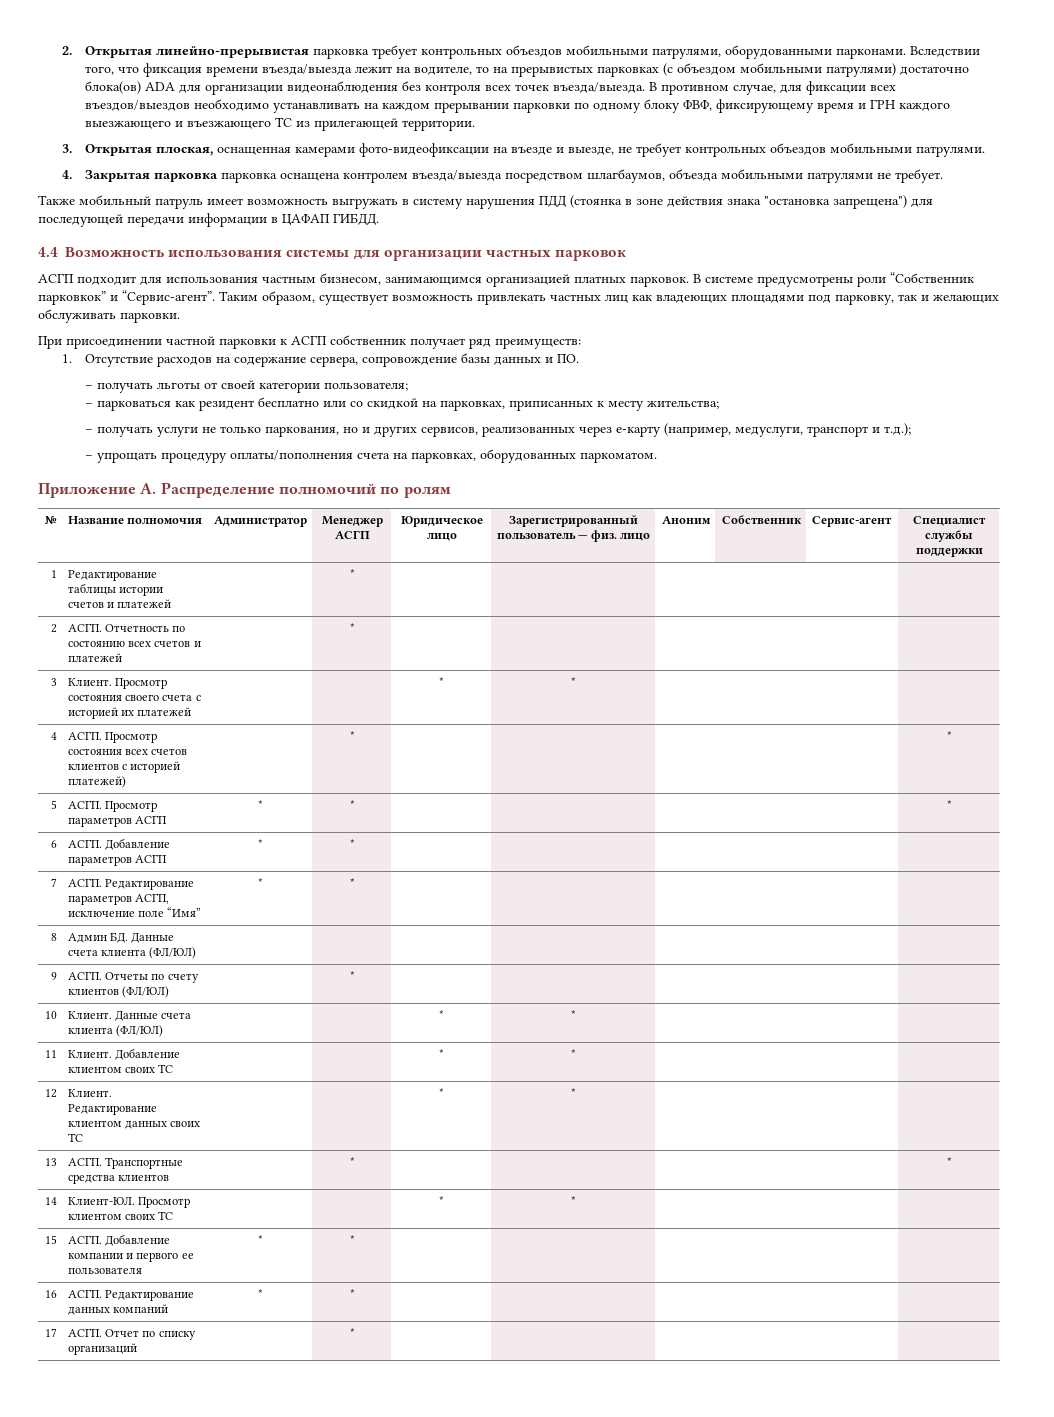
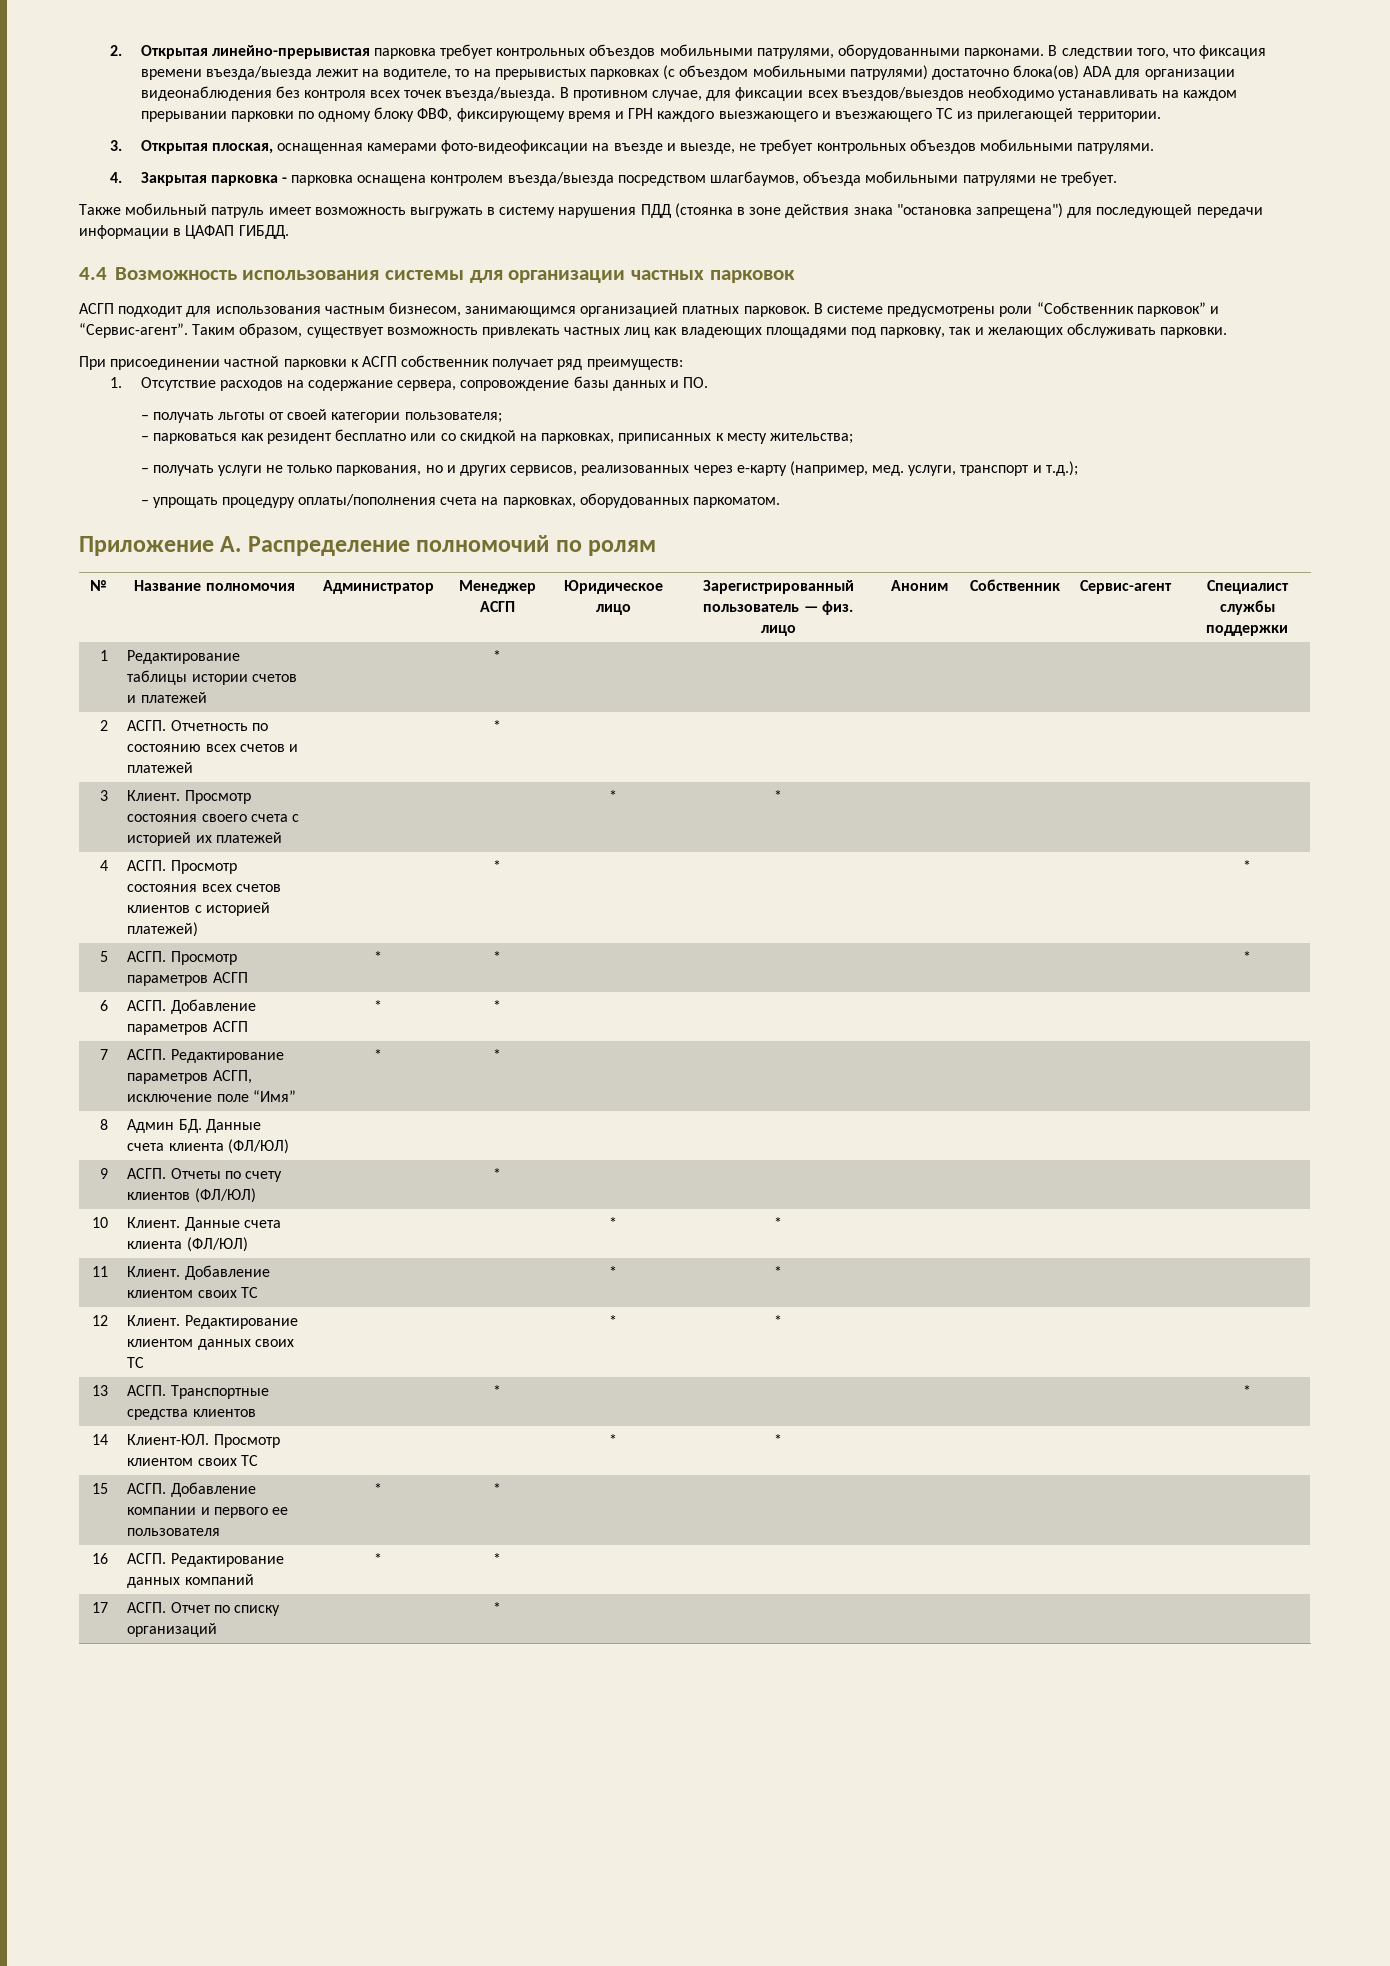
- Вследствии того, что фиксация времени въезда/выезда лежит на водителе, то на прерывистых парковках (с объездом мобильными патрулями) достаточно блока(ов) ADA для организации видеонаблюдения без контроля всех точек въезда/выезда.
+ В следствии того, что фиксация времени въезда/выезда лежит на водителе, то на прерывистых парковках (с объездом мобильными патрулями) достаточно блока(ов) ADA для организации видеонаблюдения без контроля всех точек въезда/выезда.
- 4. Закрытая парковка парковка оснащена контролем въезда/выезда посредством шлагбаумов, объезда мобильными патрулями не требует.
+ 4. Закрытая парковка - парковка оснащена контролем въезда/выезда посредством шлагбаумов, объезда мобильными патрулями не требует.
- В системе предусмотрены роли “Собственник парковкок” и “Сервис-агент”.
+ В системе предусмотрены роли “Собственник парковок” и “Сервис-агент”.
- – получать услуги не только паркования, но и других сервисов, реализованных через е-карту (например, медуслуги, транспорт и т.д.);
+ – получать услуги не только паркования, но и других сервисов, реализованных через е-карту (например, мед. услуги, транспорт и т.д.);

